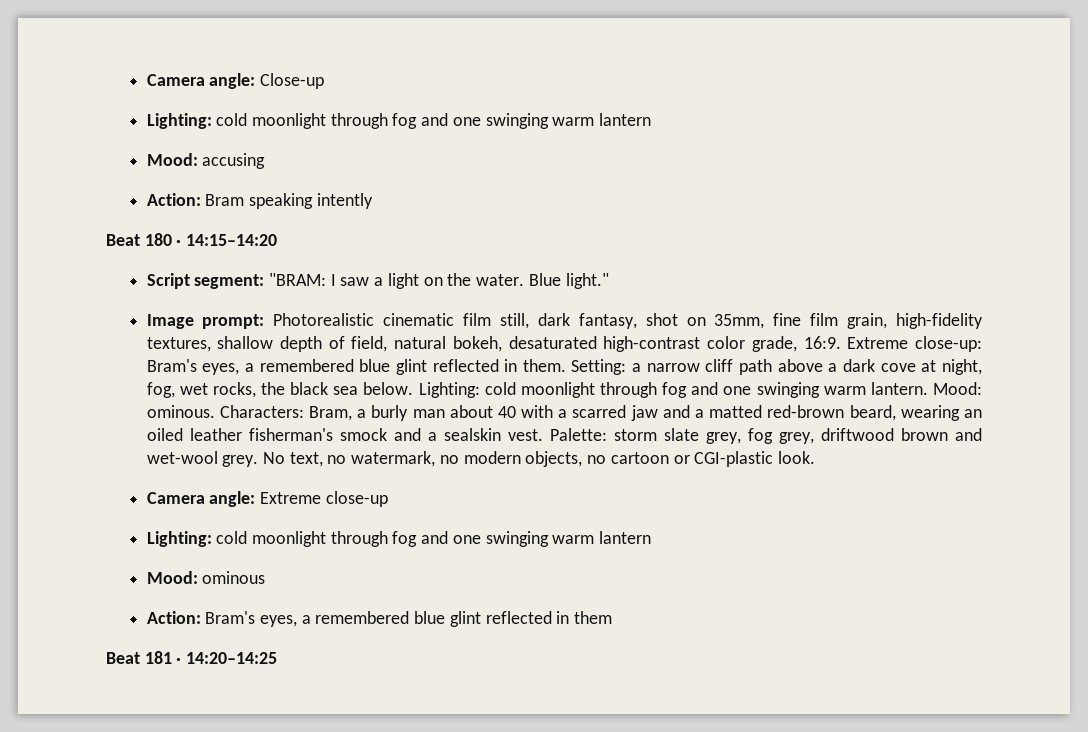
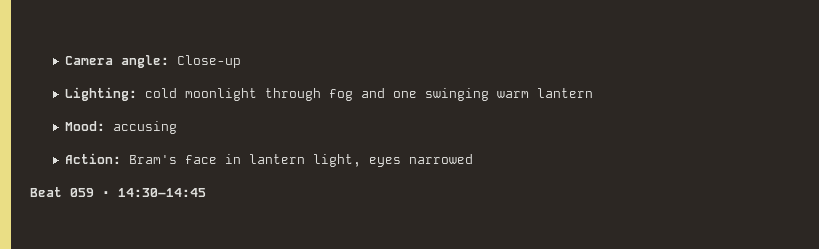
- Action: Bram speaking intently
- Beat 180 · 14:15–14:20
- Script segment: "BRAM: I saw a light on the water. Blue light."
- Image prompt: Photorealistic cinematic film still, dark fantasy, shot on 35mm, fine film grain, high-fidelity textures, shallow depth of field, natural bokeh, desaturated high-contrast color grade, 16:9. Extreme close-up: Bram's eyes, a remembered blue glint reflected in them. Setting: a narrow cliff path above a dark cove at night, fog, wet rocks, the black sea below. Lighting: cold moonlight through fog and one swinging warm lantern. Mood: ominous. Characters: Bram, a burly man about 40 with a scarred jaw and a matted red-brown beard, wearing an oiled leather fisherman's smock and a sealskin vest. Palette: storm slate grey, fog grey, driftwood brown and wet-wool grey. No text, no watermark, no modern objects, no cartoon or CGI-plastic look.
- Camera angle: Extreme close-up
- Lighting: cold moonlight through fog and one swinging warm lantern
- Mood: ominous
- Action: Bram's eyes, a remembered blue glint reflected in them
- Beat 181 · 14:20–14:25
+ Action: Bram's face in lantern light, eyes narrowed
+ Beat 059 · 14:30–14:45

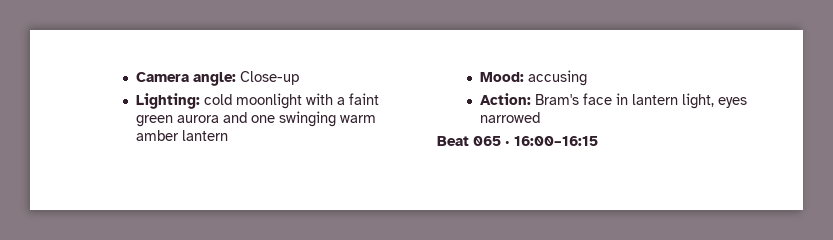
- Lighting: cold moonlight through fog and one swinging warm lantern
+ Lighting: cold moonlight with a faint green aurora and one swinging warm amber lantern
- Beat 059 · 14:30–14:45
+ Beat 065 · 16:00–16:15

